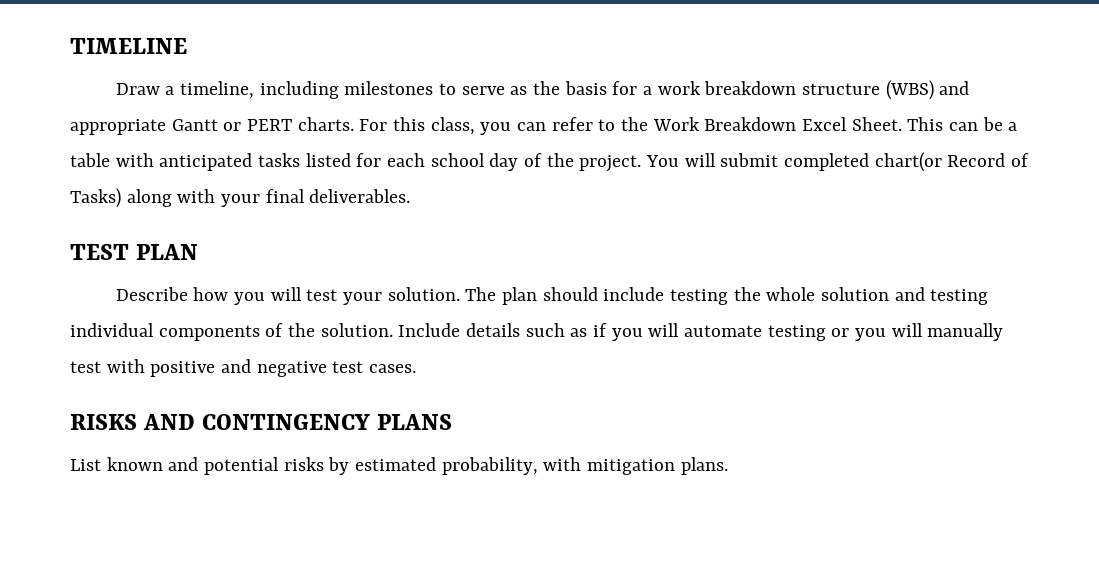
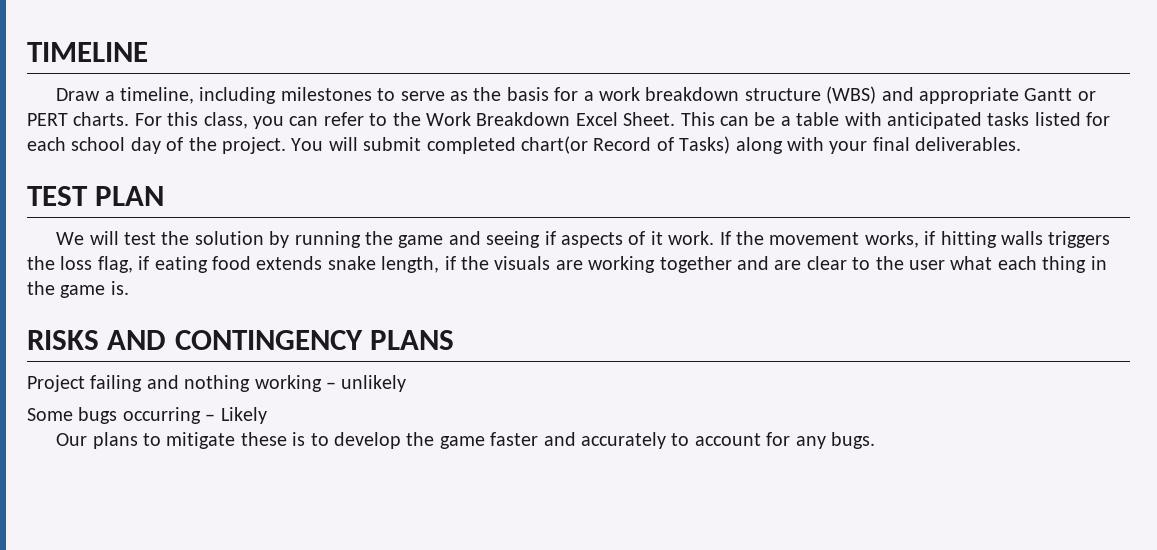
- Describe how you will test your solution. The plan should include testing the whole solution and testing individual components of the solution. Include details such as if you will automate testing or you will manually test with positive and negative test cases.
+ We will test the solution by running the game and seeing if aspects of it work. If the movement works, if hitting walls triggers the loss flag, if eating food extends snake length, if the visuals are working together and are clear to the user what each thing in the game is.
  RISKS AND CONTINGENCY PLANS
- List known and potential risks by estimated probability, with mitigation plans.
+ Project failing and nothing working – unlikely
+ Some bugs occurring – Likely
+ Our plans to mitigate these is to develop the game faster and accurately to account for any bugs.

